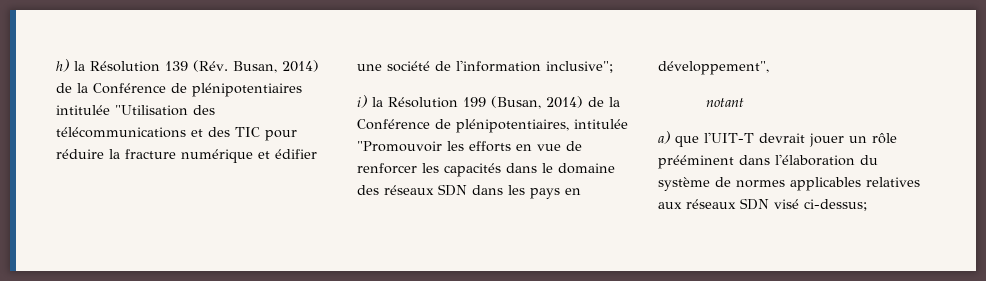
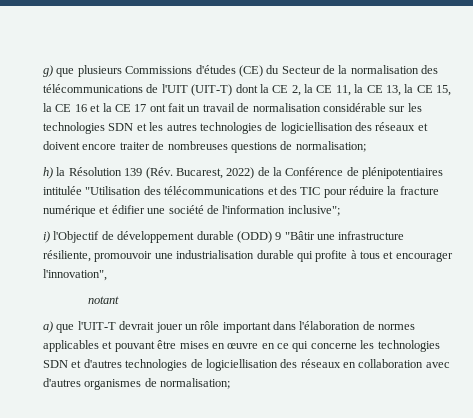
+ g) que plusieurs Commissions d'études (CE) du Secteur de la normalisation des télécommunications de l'UIT (UIT-T) dont la CE 2, la CE 11, la CE 13, la CE 15, la CE 16 et la CE 17 ont fait un travail de normalisation considérable sur les technologies SDN et les autres technologies de logiciellisation des réseaux et doivent encore traiter de nombreuses questions de normalisation;
- h) la Résolution 139 (Rév. Busan, 2014) de la Conférence de plénipotentiaires intitulée "Utilisation des télécommunications et des TIC pour réduire la fracture numérique et édifier une société de l'information inclusive";
+ h) la Résolution 139 (Rév. Bucarest, 2022) de la Conférence de plénipotentiaires intitulée "Utilisation des télécommunications et des TIC pour réduire la fracture numérique et édifier une société de l'information inclusive";
- i) la Résolution 199 (Busan, 2014) de la Conférence de plénipotentiaires, intitulée "Promouvoir les efforts en vue de renforcer les capacités dans le domaine des réseaux SDN dans les pays en développement",
+ i) l'Objectif de développement durable (ODD) 9 "Bâtir une infrastructure résiliente, promouvoir une industrialisation durable qui profite à tous et encourager l'innovation",
- a) que l'UIT-T devrait jouer un rôle prééminent dans l'élaboration du système de normes applicables relatives aux réseaux SDN visé ci-dessus;
+ a) que l'UIT-T devrait jouer un rôle important dans l'élaboration de normes applicables et pouvant être mises en œuvre en ce qui concerne les technologies SDN et d'autres technologies de logiciellisation des réseaux en collaboration avec d'autres organismes de normalisation;

